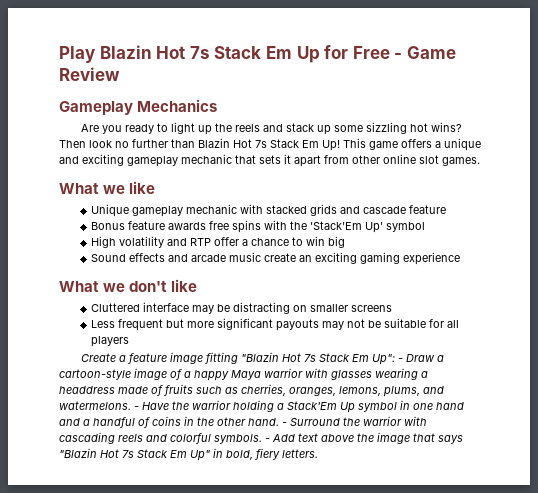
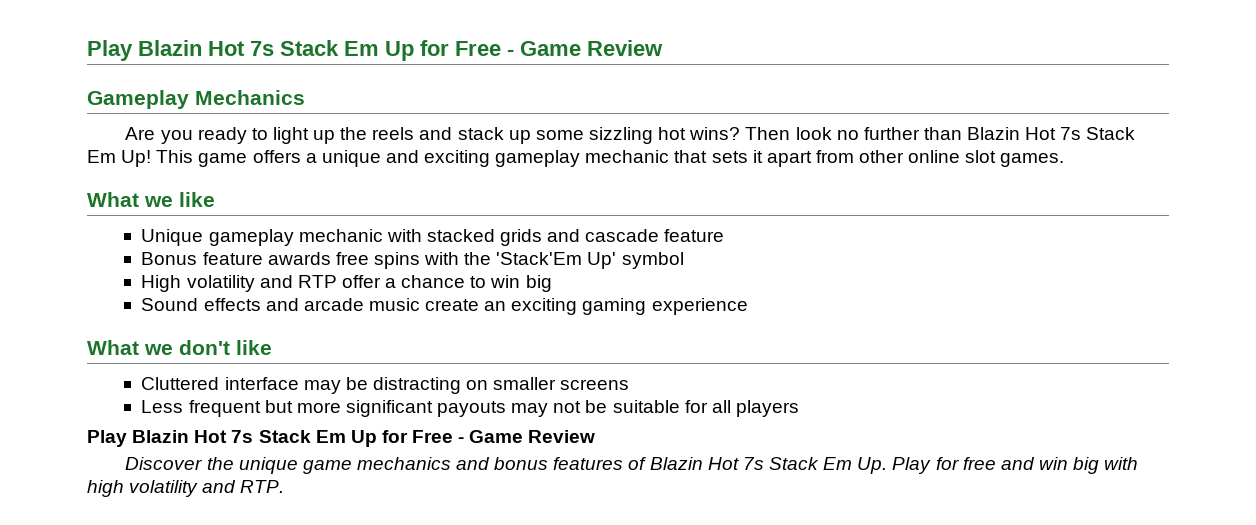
  Less frequent but more significant payouts may not be suitable for all players
- Create a feature image fitting "Blazin Hot 7s Stack Em Up": - Draw a cartoon-style image of a happy Maya warrior with glasses wearing a headdress made of fruits such as cherries, oranges, lemons, plums, and watermelons. - Have the warrior holding a Stack'Em Up symbol in one hand and a handful of coins in the other hand. - Surround the warrior with cascading reels and colorful symbols. - Add text above the image that says "Blazin Hot 7s Stack Em Up" in bold, fiery letters.
+ Play Blazin Hot 7s Stack Em Up for Free - Game Review
+ Discover the unique game mechanics and bonus features of Blazin Hot 7s Stack Em Up. Play for free and win big with high volatility and RTP.

